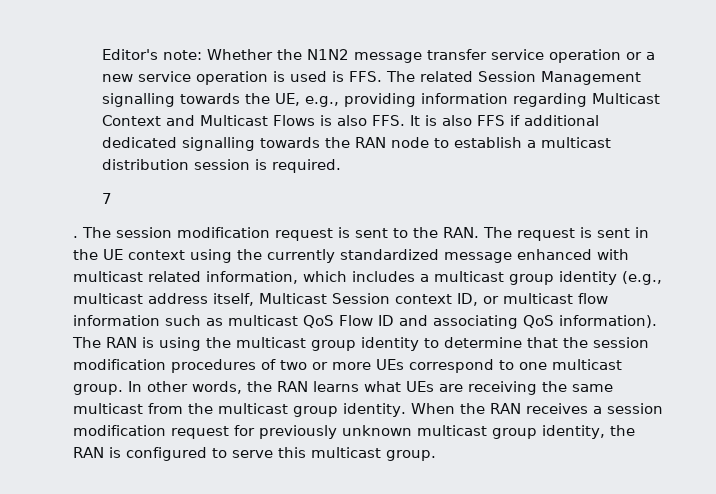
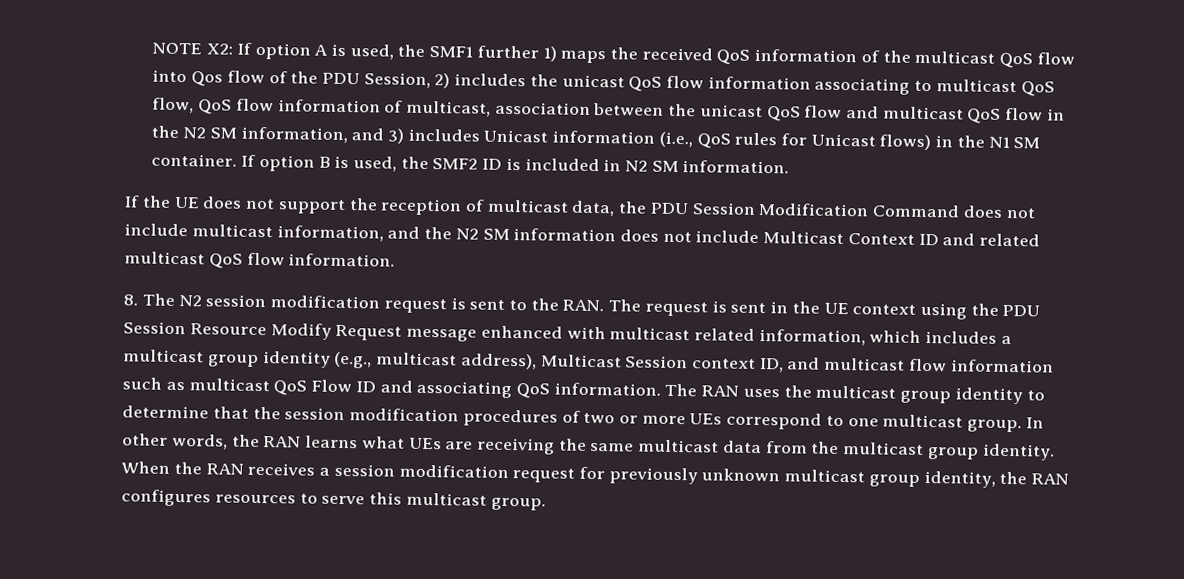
- Editor's note: Whether the N1N2 message transfer service operation or a new service operation is used is FFS. The related Session Management signalling towards the UE, e.g., providing information regarding Multicast Context and Multicast Flows is also FFS. It is also FFS if additional dedicated signalling towards the RAN node to establish a multicast distribution session is required.
- 7
- . The session modification request is sent to the RAN. The request is sent in the UE context using the currently standardized message enhanced with multicast related information, which includes a multicast group identity (e.g., multicast address itself, Multicast Session context ID, or multicast flow information such as multicast QoS Flow ID and associating QoS information).
+ NOTE X2: If option A is used, the SMF1 further 1) maps the received QoS information of the multicast QoS flow into Qos flow of the PDU Session, 2) includes the unicast QoS flow information associating to multicast QoS flow, QoS flow information of multicast, association between the unicast QoS flow and multicast QoS flow in the N2 SM information, and 3) includes Unicast information (i.e., QoS rules for Unicast flows) in the N1 SM container. If option B is used, the SMF2 ID is included in N2 SM information.
+ If the UE does not support the reception of multicast data, the PDU Session Modification Command does not include multicast information, and the N2 SM information does not include Multicast Context ID and related multicast QoS flow information.
+ 8. The N2 session modification request is sent to the RAN. The request is sent in the UE context using the PDU Session Resource Modify Request message enhanced with multicast related information, which includes a multicast group identity (e.g., multicast address), Multicast Session context ID, and multicast flow information such as multicast QoS Flow ID and associating QoS information.
- The RAN is using the multicast group identity to determine that the session modification procedures of two or more UEs correspond to one multicast group.
+ The RAN uses the multicast group identity to determine that the session modification procedures of two or more UEs correspond to one multicast group.
- In other words, the RAN learns what UEs are receiving the same multicast from the multicast group identity.
+ In other words, the RAN learns what UEs are receiving the same multicast data from the multicast group identity.
- When the RAN receives a session modification request for previously unknown multicast group identity, the RAN is configured to serve this multicast group.
+ When the RAN receives a session modification request for previously unknown multicast group identity, the RAN configures resources to serve this multicast group.

